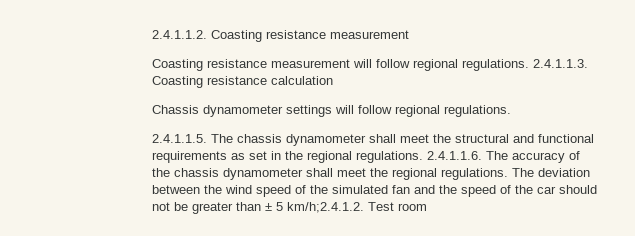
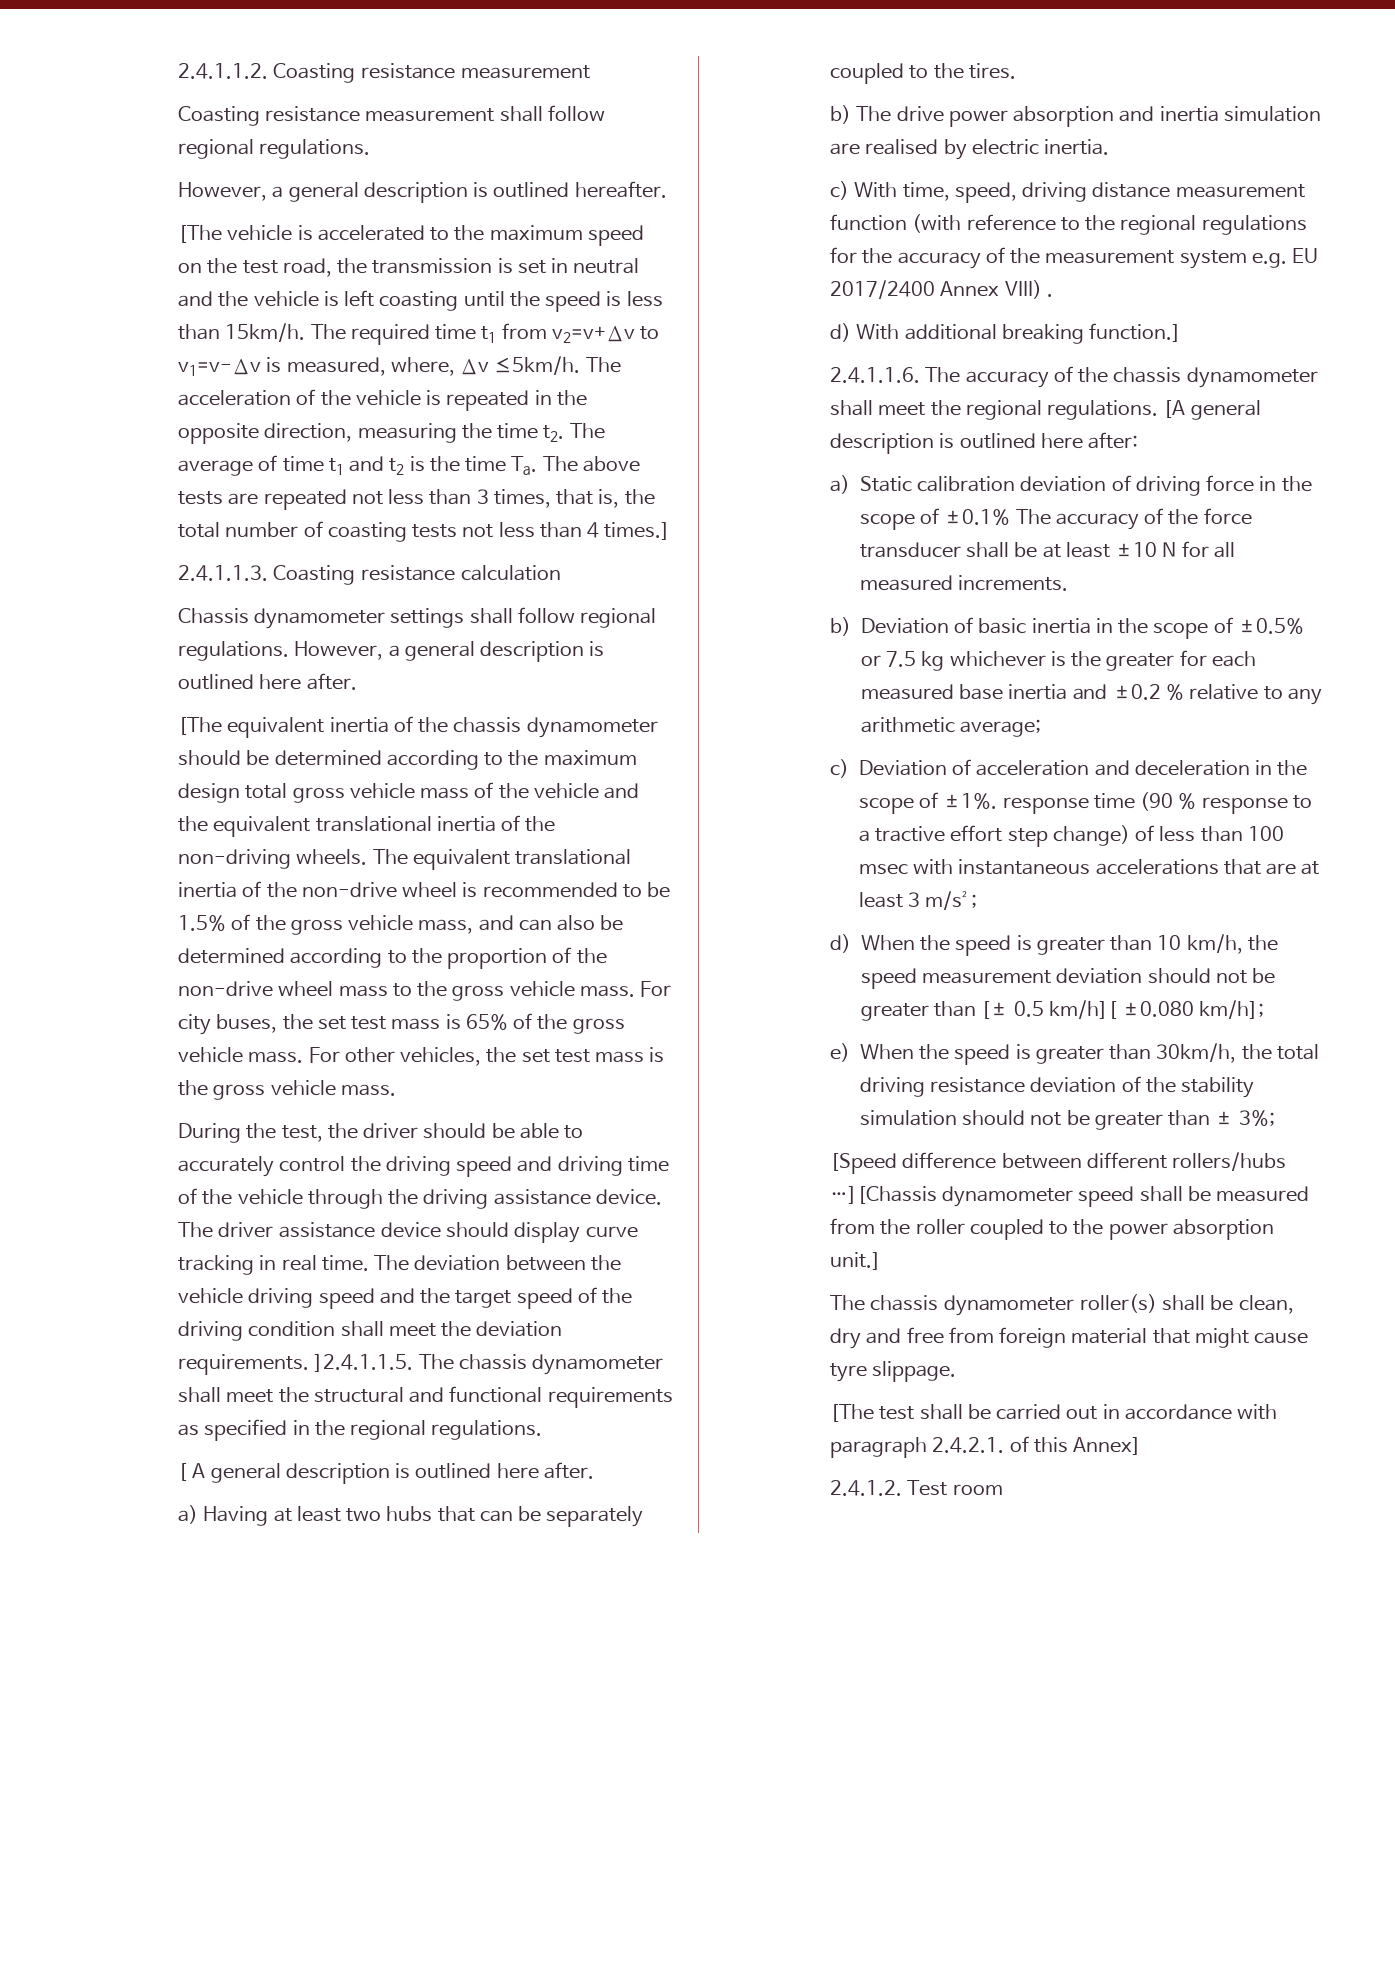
- Coasting resistance measurement will follow regional regulations. 2.4.1.1.3. Coasting resistance calculation
+ Coasting resistance measurement shall follow regional regulations.
+ However, a general description is outlined hereafter.
+ [The vehicle is accelerated to the maximum speed on the test road, the transmission is set in neutral and the vehicle is left coasting until the speed is less than 15km/h. The required time t1 from v2=v+∆v to v1=v-∆v is measured, where, ∆v ≤5km/h. The acceleration of the vehicle is repeated in the opposite direction, measuring the time t2. The average of time t1 and t2 is the time Ta. The above tests are repeated not less than 3 times, that is, the total number of coasting tests not less than 4 times.]
+ 2.4.1.1.3. Coasting resistance calculation
- Chassis dynamometer settings will follow regional regulations.
- 2.4.1.1.5. The chassis dynamometer shall meet the structural and functional requirements as set in the regional regulations. 2.4.1.1.6. The accuracy of the chassis dynamometer shall meet the regional regulations.
+ Chassis dynamometer settings shall follow regional regulations. However, a general description is outlined here after.
+ [The equivalent inertia of the chassis dynamometer should be determined according to the maximum design total gross vehicle mass of the vehicle and the equivalent translational inertia of the non-driving wheels. The equivalent translational inertia of the non-drive wheel is recommended to be 1.5% of the gross vehicle mass, and can also be determined according to the proportion of the non-drive wheel mass to the gross vehicle mass. For city buses, the set test mass is 65% of the gross vehicle mass. For other vehicles, the set test mass is the gross vehicle mass.
+ During the test, the driver should be able to accurately control the driving speed and driving time of the vehicle through the driving assistance device. The driver assistance device should display curve tracking in real time. The deviation between the vehicle driving speed and the target speed of the driving condition shall meet the deviation requirements. ]2.4.1.1.5. The chassis dynamometer shall meet the structural and functional requirements as specified in the regional regulations.
+ [ A general description is outlined here after.
+ a) Having at least two hubs that can be separately coupled to the tires.
+ b) The drive power absorption and inertia simulation are realised by electric inertia.
+ c) With time, speed, driving distance measurement function (with reference to the regional regulations for the accuracy of the measurement system e.g. EU 2017/2400 Annex VIII) .
+ d) With additional breaking function.]
+ 2.4.1.1.6. The accuracy of the chassis dynamometer shall meet the regional regulations.
- The deviation between the wind speed of the simulated fan and the speed of the car should not be greater than ± 5 km/h;2.4.1.2. Test room
+ [A general description is outlined here after:
+ a) Static calibration deviation of driving force in the scope of ±0.1% The accuracy of the force transducer shall be at least ±10 N for all measured increments.
+ b) Deviation of basic inertia in the scope of ±0.5% or 7.5 kg whichever is the greater for each measured base inertia and ±0.2 % relative to any arithmetic average;
+ c) Deviation of acceleration and deceleration in the scope of ±1%. response time (90 % response to a tractive effort step change) of less than 100 msec with instantaneous accelerations that are at least 3 m/s²;
+ d) When the speed is greater than 10 km/h, the speed measurement deviation should not be greater than [± 0.5 km/h][ ±0.080 km/h];
+ e) When the speed is greater than 30km/h, the total driving resistance deviation of the stability simulation should not be greater than ± 3%;
+ [Speed difference between different rollers/hubs …][Chassis dynamometer speed shall be measured from the roller coupled to the power absorption unit.]
+ The chassis dynamometer roller(s) shall be clean, dry and free from foreign material that might cause tyre slippage.
+ [The test shall be carried out in accordance with paragraph 2.4.2.1. of this Annex]
+ 2.4.1.2. Test room

